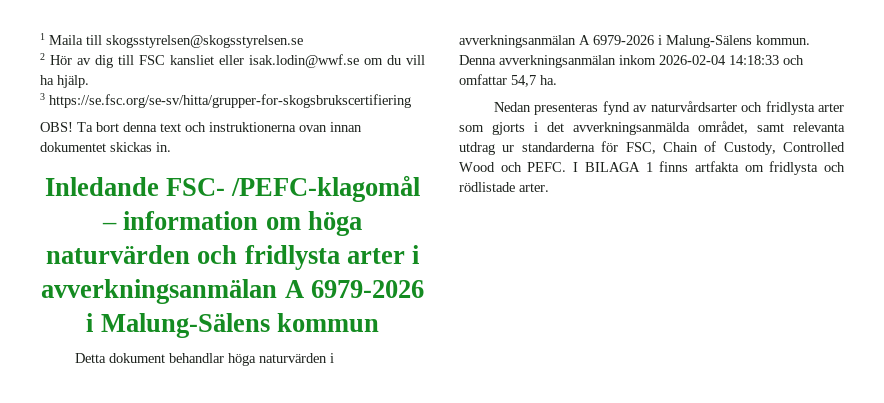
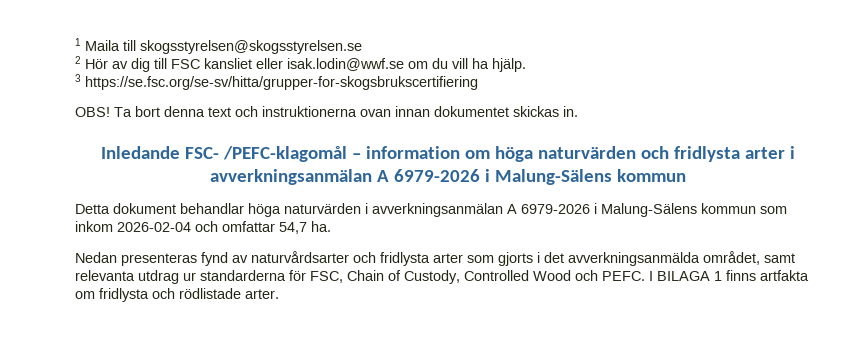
- Detta dokument behandlar höga naturvärden i avverkningsanmälan A 6979-2026 i Malung-Sälens kommun. Denna avverkningsanmälan inkom 2026-02-04 14:18:33 och omfattar 54,7 ha.
+ Detta dokument behandlar höga naturvärden i avverkningsanmälan A 6979-2026 i Malung-Sälens kommun som inkom 2026-02-04 och omfattar 54,7 ha.

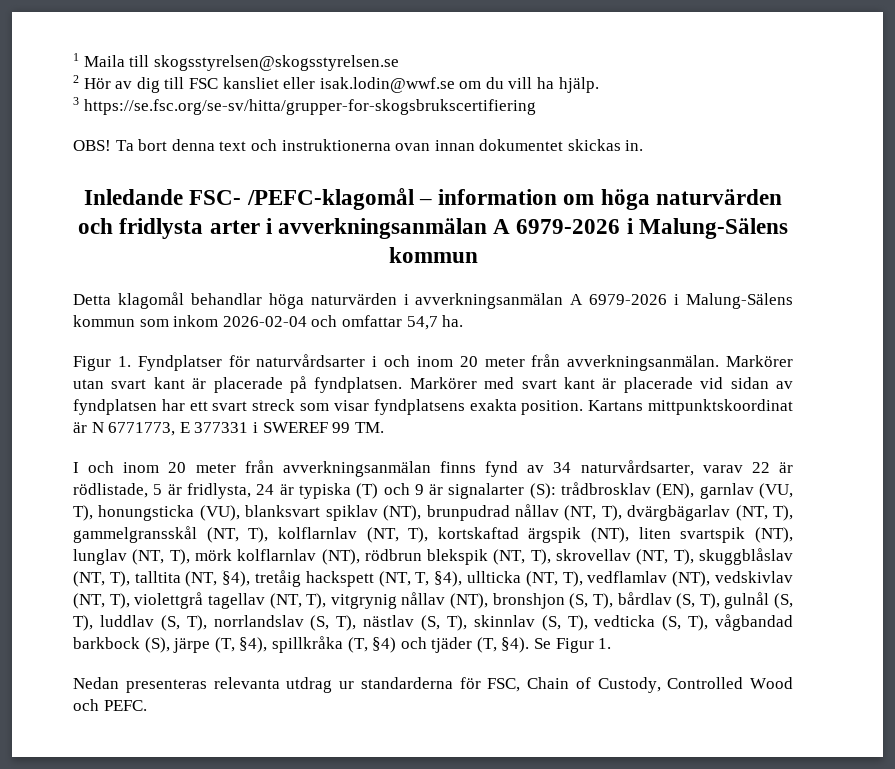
- Detta dokument behandlar höga naturvärden i avverkningsanmälan A 6979-2026 i Malung-Sälens kommun som inkom 2026-02-04 och omfattar 54,7 ha.
+ Detta klagomål behandlar höga naturvärden i avverkningsanmälan A 6979-2026 i Malung-Sälens kommun som inkom 2026-02-04 och omfattar 54,7 ha.
- Nedan presenteras fynd av naturvårdsarter och fridlysta arter som gjorts i det avverkningsanmälda området, samt relevanta utdrag ur standarderna för FSC, Chain of Custody, Controlled Wood och PEFC. I BILAGA 1 finns artfakta om fridlysta och rödlistade arter.
+ Figur 1. Fyndplatser för naturvårdsarter i och inom 20 meter från avverkningsanmälan. Markörer utan svart kant är placerade på fyndplatsen. Markörer med svart kant är placerade vid sidan av fyndplatsen har ett svart streck som visar fyndplatsens exakta position. Kartans mittpunktskoordinat är N 6771773, E 377331 i SWEREF 99 TM.
+ I och inom 20 meter från avverkningsanmälan finns fynd av 34 naturvårdsarter, varav 22 är rödlistade, 5 är fridlysta, 24 är typiska (T) och 9 är signalarter (S): trådbrosklav (EN), garnlav (VU, T), honungsticka (VU), blanksvart spiklav (NT), brunpudrad nållav (NT, T), dvärgbägarlav (NT, T), gammelgransskål (NT, T), kolflarnlav (NT, T), kortskaftad ärgspik (NT), liten svartspik (NT), lunglav (NT, T), mörk kolflarnlav (NT), rödbrun blekspik (NT, T), skrovellav (NT, T), skuggblåslav (NT, T), talltita (NT, §4), tretåig hackspett (NT, T, §4), ullticka (NT, T), vedflamlav (NT), vedskivlav (NT, T), violettgrå tagellav (NT, T), vitgrynig nållav (NT), bronshjon (S, T), bårdlav (S, T), gulnål (S, T), luddlav (S, T), norrlandslav (S, T), nästlav (S, T), skinnlav (S, T), vedticka (S, T), vågbandad barkbock (S), järpe (T, §4), spillkråka (T, §4) och tjäder (T, §4). Se Figur 1.
+ Nedan presenteras relevanta utdrag ur standarderna för FSC, Chain of Custody, Controlled Wood och PEFC.

